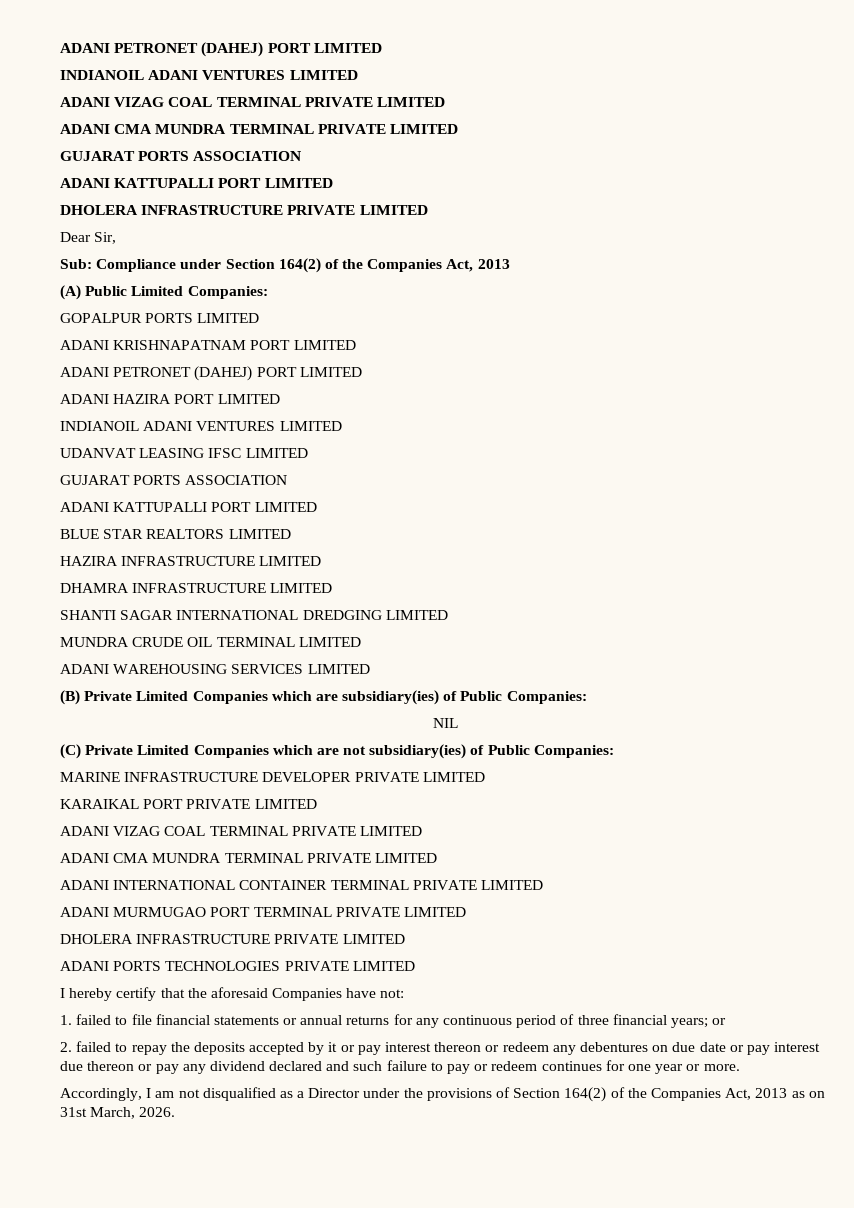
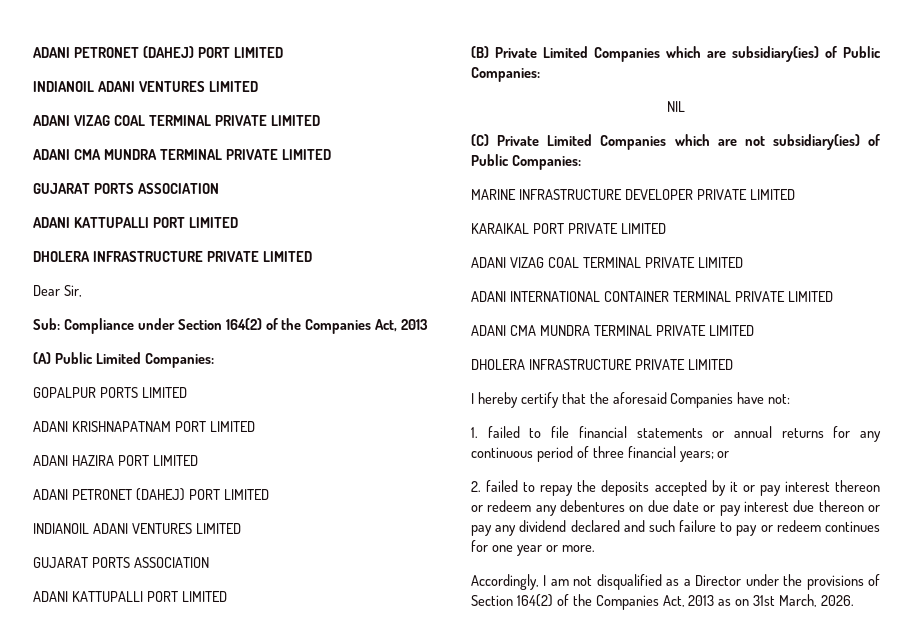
  ADANI KRISHNAPATNAM PORT LIMITED
+ ADANI HAZIRA PORT LIMITED
  ADANI PETRONET (DAHEJ) PORT LIMITED
- ADANI HAZIRA PORT LIMITED
  INDIANOIL ADANI VENTURES LIMITED
- UDANVAT LEASING IFSC LIMITED
  GUJARAT PORTS ASSOCIATION
  ADANI KATTUPALLI PORT LIMITED
- BLUE STAR REALTORS LIMITED
- HAZIRA INFRASTRUCTURE LIMITED
- DHAMRA INFRASTRUCTURE LIMITED
- SHANTI SAGAR INTERNATIONAL DREDGING LIMITED
- MUNDRA CRUDE OIL TERMINAL LIMITED
- ADANI WAREHOUSING SERVICES LIMITED
  KARAIKAL PORT PRIVATE LIMITED
  ADANI VIZAG COAL TERMINAL PRIVATE LIMITED
- ADANI CMA MUNDRA TERMINAL PRIVATE LIMITED
  ADANI INTERNATIONAL CONTAINER TERMINAL PRIVATE LIMITED
- ADANI MURMUGAO PORT TERMINAL PRIVATE LIMITED
+ ADANI CMA MUNDRA TERMINAL PRIVATE LIMITED
- ADANI PORTS TECHNOLOGIES PRIVATE LIMITED

